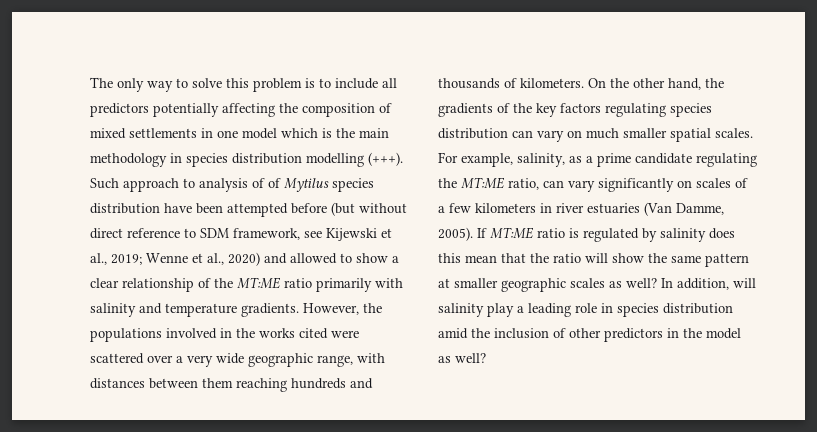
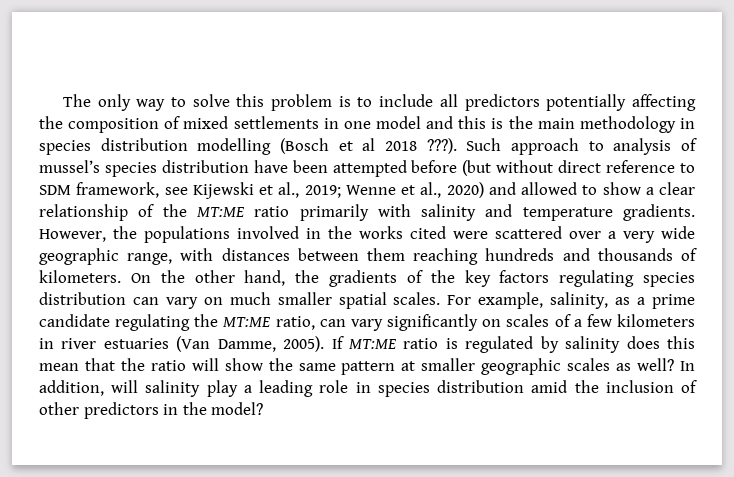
- The only way to solve this problem is to include all predictors potentially affecting the composition of mixed settlements in one model which is the main methodology in species distribution modelling (+++).
+ The only way to solve this problem is to include all predictors potentially affecting the composition of mixed settlements in one model and this is the main methodology in species distribution modelling (Bosch et al 2018 ???).
- Such approach to analysis of of Mytilus species distribution have been attempted before (but without direct reference to SDM framework, see Kijewski et al., 2019; Wenne et al., 2020) and allowed to show a clear relationship of the MT:ME ratio primarily with salinity and temperature gradients.
+ Such approach to analysis of mussel’s species distribution have been attempted before (but without direct reference to SDM framework, see Kijewski et al., 2019; Wenne et al., 2020) and allowed to show a clear relationship of the MT:ME ratio primarily with salinity and temperature gradients.
- In addition, will salinity play a leading role in species distribution amid the inclusion of other predictors in the model as well?
+ In addition, will salinity play a leading role in species distribution amid the inclusion of other predictors in the model?

